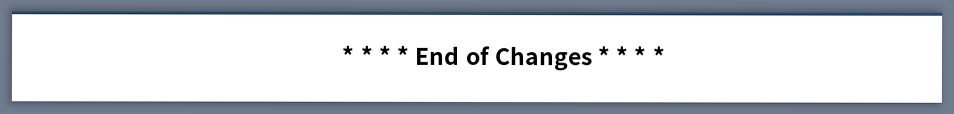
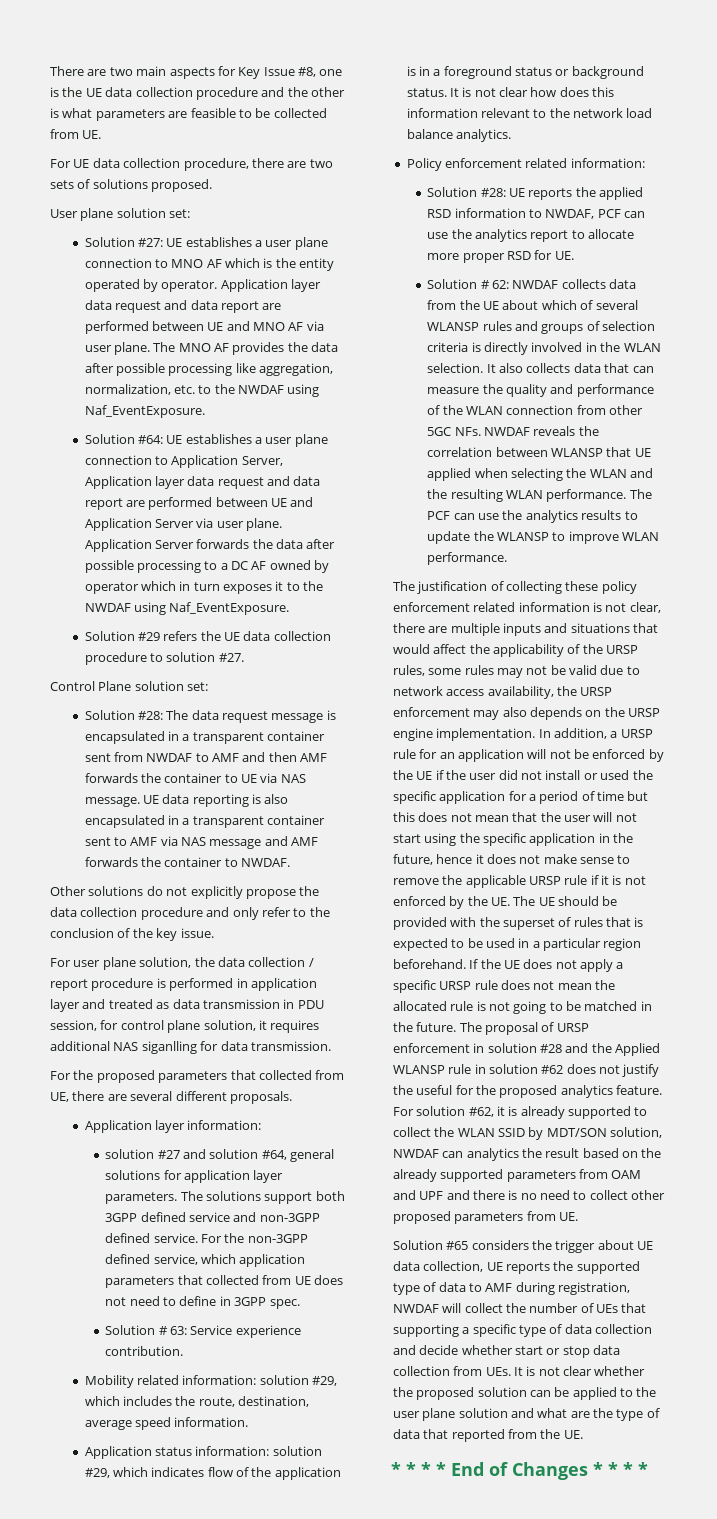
+ There are two main aspects for Key Issue #8, one is the UE data collection procedure and the other is what parameters are feasible to be collected from UE.
+ For UE data collection procedure, there are two sets of solutions proposed.
+ User plane solution set:
+ Solution #27: UE establishes a user plane connection to MNO AF which is the entity operated by operator. Application layer data request and data report are performed between UE and MNO AF via user plane. The MNO AF provides the data after possible processing like aggregation, normalization, etc. to the NWDAF using Naf_EventExposure.
+ Solution #64: UE establishes a user plane connection to Application Server, Application layer data request and data report are performed between UE and Application Server via user plane. Application Server forwards the data after possible processing to a DC AF owned by operator which in turn exposes it to the NWDAF using Naf_EventExposure.
+ Solution #29 refers the UE data collection procedure to solution #27.
+ Control Plane solution set:
+ Solution #28: The data request message is encapsulated in a transparent container sent from NWDAF to AMF and then AMF forwards the container to UE via NAS message. UE data reporting is also encapsulated in a transparent container sent to AMF via NAS message and AMF forwards the container to NWDAF.
+ Other solutions do not explicitly propose the data collection procedure and only refer to the conclusion of the key issue.
+ For user plane solution, the data collection / report procedure is performed in application layer and treated as data transmission in PDU session, for control plane solution, it requires additional NAS siganlling for data transmission.
+ For the proposed parameters that collected from UE, there are several different proposals.
+ Application layer information:
+ solution #27 and solution #64, general solutions for application layer parameters. The solutions support both 3GPP defined service and non-3GPP defined service. For the non-3GPP defined service, which application parameters that collected from UE does not need to define in 3GPP spec.
+ Solution # 63: Service experience contribution.
+ Mobility related information: solution #29, which includes the route, destination, average speed information.
+ Application status information: solution #29, which indicates flow of the application is in a foreground status or background status. It is not clear how does this information relevant to the network load balance analytics.
+ Policy enforcement related information:
+ Solution #28: UE reports the applied RSD information to NWDAF, PCF can use the analytics report to allocate more proper RSD for UE.
+ Solution # 62: NWDAF collects data from the UE about which of several WLANSP rules and groups of selection criteria is directly involved in the WLAN selection. It also collects data that can measure the quality and performance of the WLAN connection from other 5GC NFs. NWDAF reveals the correlation between WLANSP that UE applied when selecting the WLAN and the resulting WLAN performance. The PCF can use the analytics results to update the WLANSP to improve WLAN performance.
+ The justification of collecting these policy enforcement related information is not clear, there are multiple inputs and situations that would affect the applicability of the URSP rules, some rules may not be valid due to network access availability, the URSP enforcement may also depends on the URSP engine implementation. In addition, a URSP rule for an application will not be enforced by the UE if the user did not install or used the specific application for a period of time but this does not mean that the user will not start using the specific application in the future, hence it does not make sense to remove the applicable URSP rule if it is not enforced by the UE. The UE should be provided with the superset of rules that is expected to be used in a particular region beforehand. If the UE does not apply a specific URSP rule does not mean the allocated rule is not going to be matched in the future. The proposal of URSP enforcement in solution #28 and the Applied WLANSP rule in solution #62 does not justify the useful for the proposed analytics feature. For solution #62, it is already supported to collect the WLAN SSID by MDT/SON solution, NWDAF can analytics the result based on the already supported parameters from OAM and UPF and there is no need to collect other proposed parameters from UE.
+ Solution #65 considers the trigger about UE data collection, UE reports the supported type of data to AMF during registration, NWDAF will collect the number of UEs that supporting a specific type of data collection and decide whether start or stop data collection from UEs. It is not clear whether the proposed solution can be applied to the user plane solution and what are the type of data that reported from the UE.

